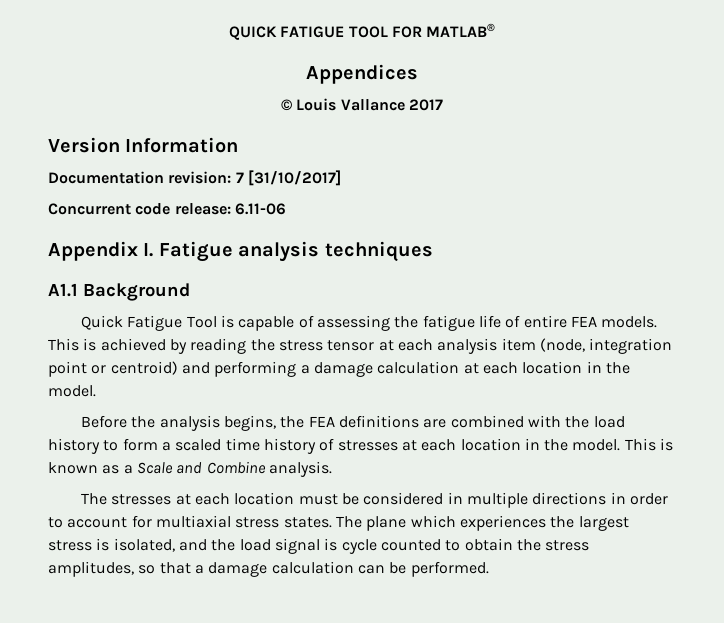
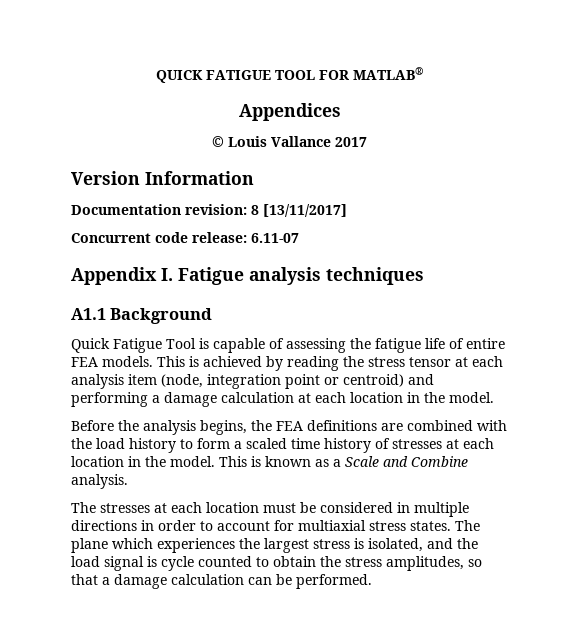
- Documentation revision: 7 [31/10/2017]
+ Documentation revision: 8 [13/11/2017]
- Concurrent code release: 6.11-06
+ Concurrent code release: 6.11-07

